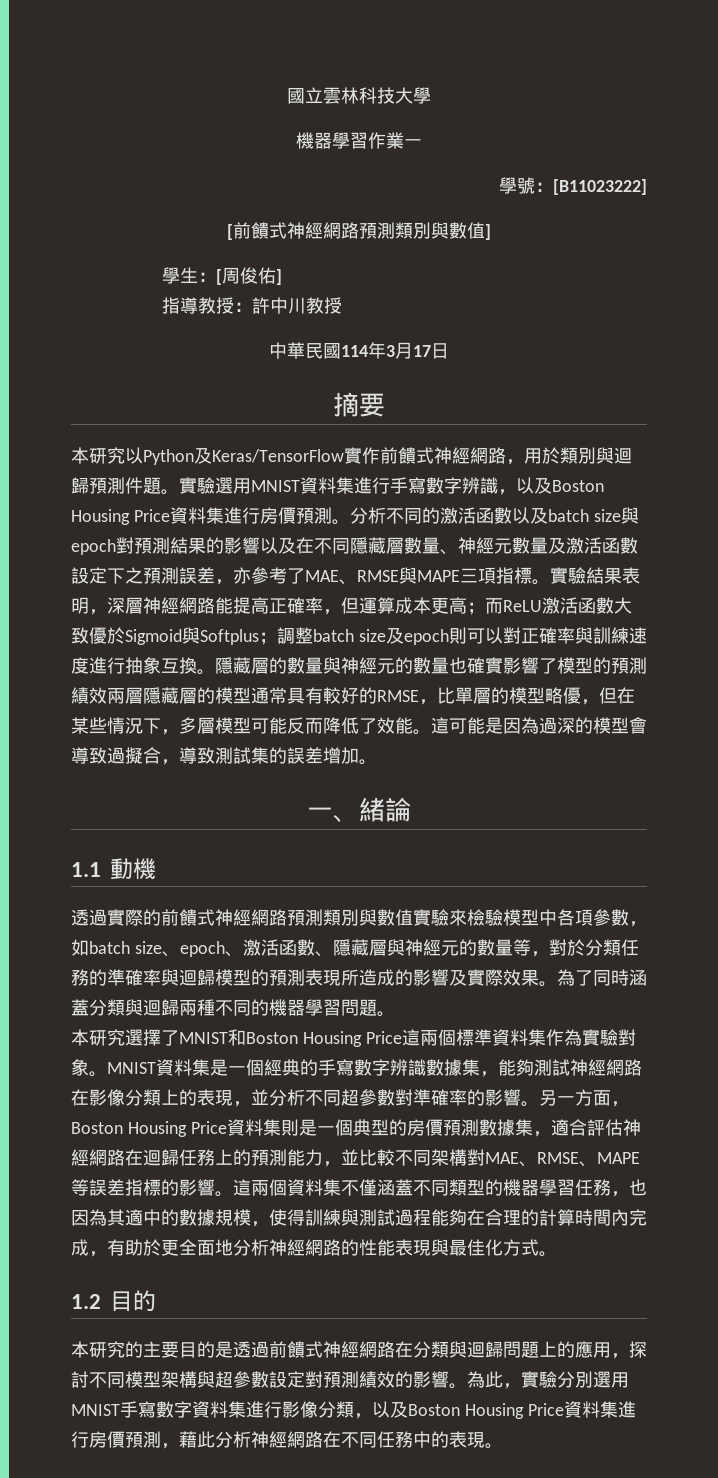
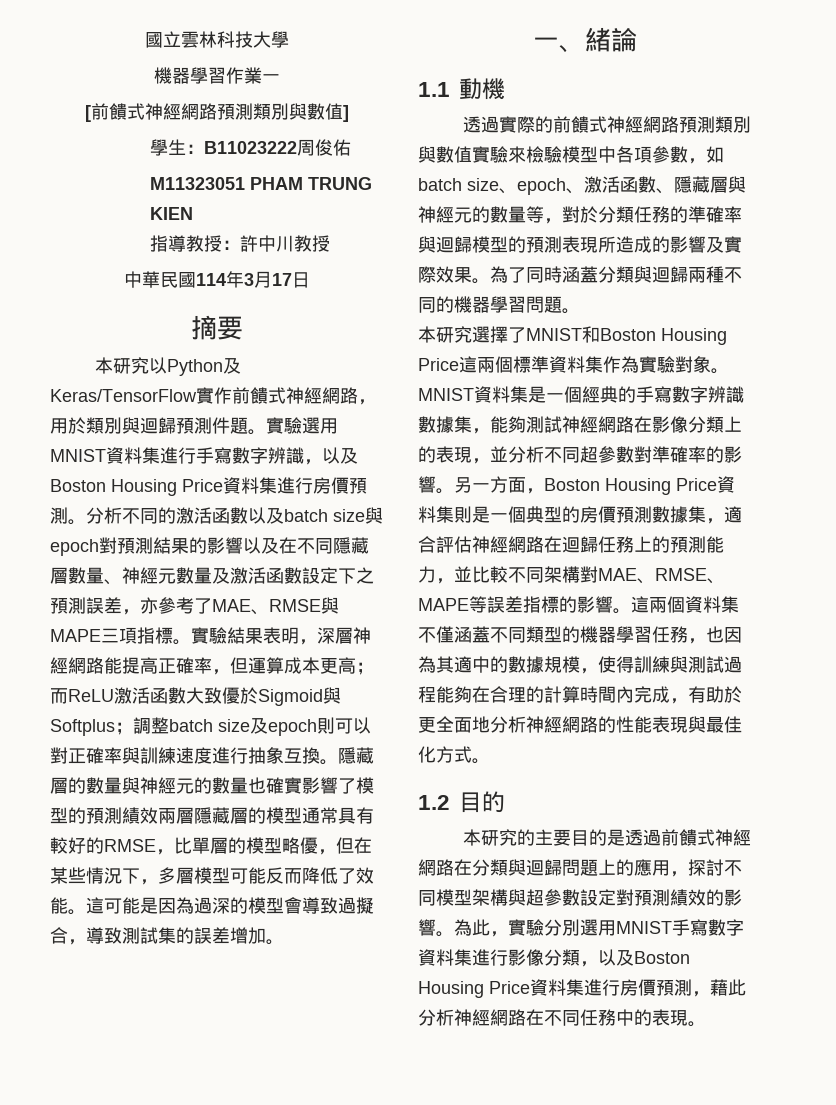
- 學號：[B11023222]
- 學生：[周俊佑]
+ 學生：B11023222周俊佑
+ M11323051 PHAM TRUNG KIEN

